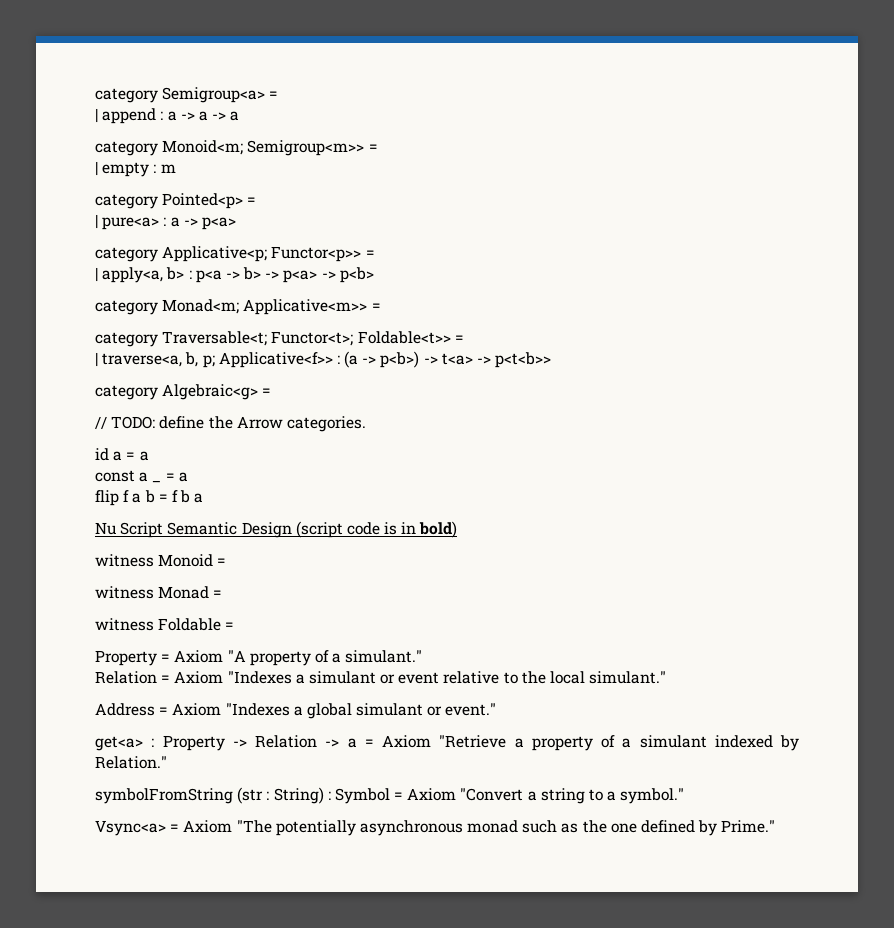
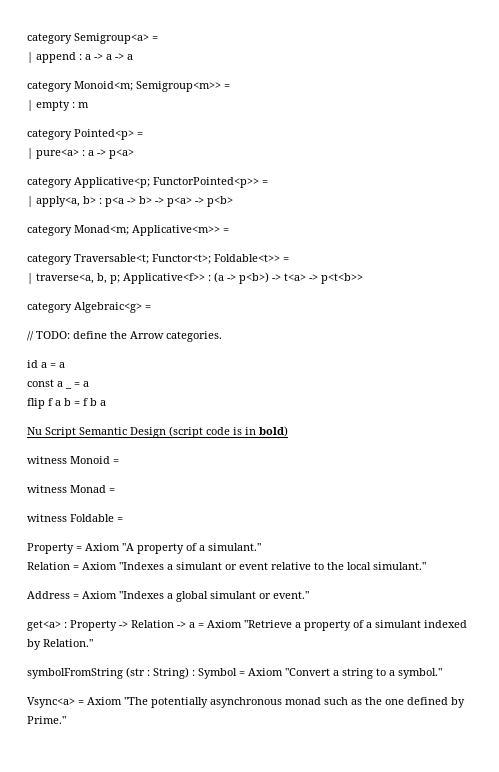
- category Applicative<p; Functor<p>> =
+ category Applicative<p; FunctorPointed<p>> =

